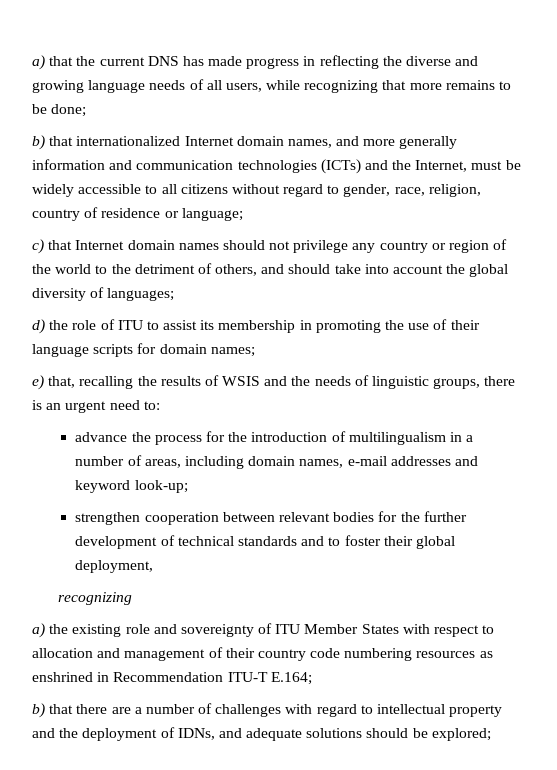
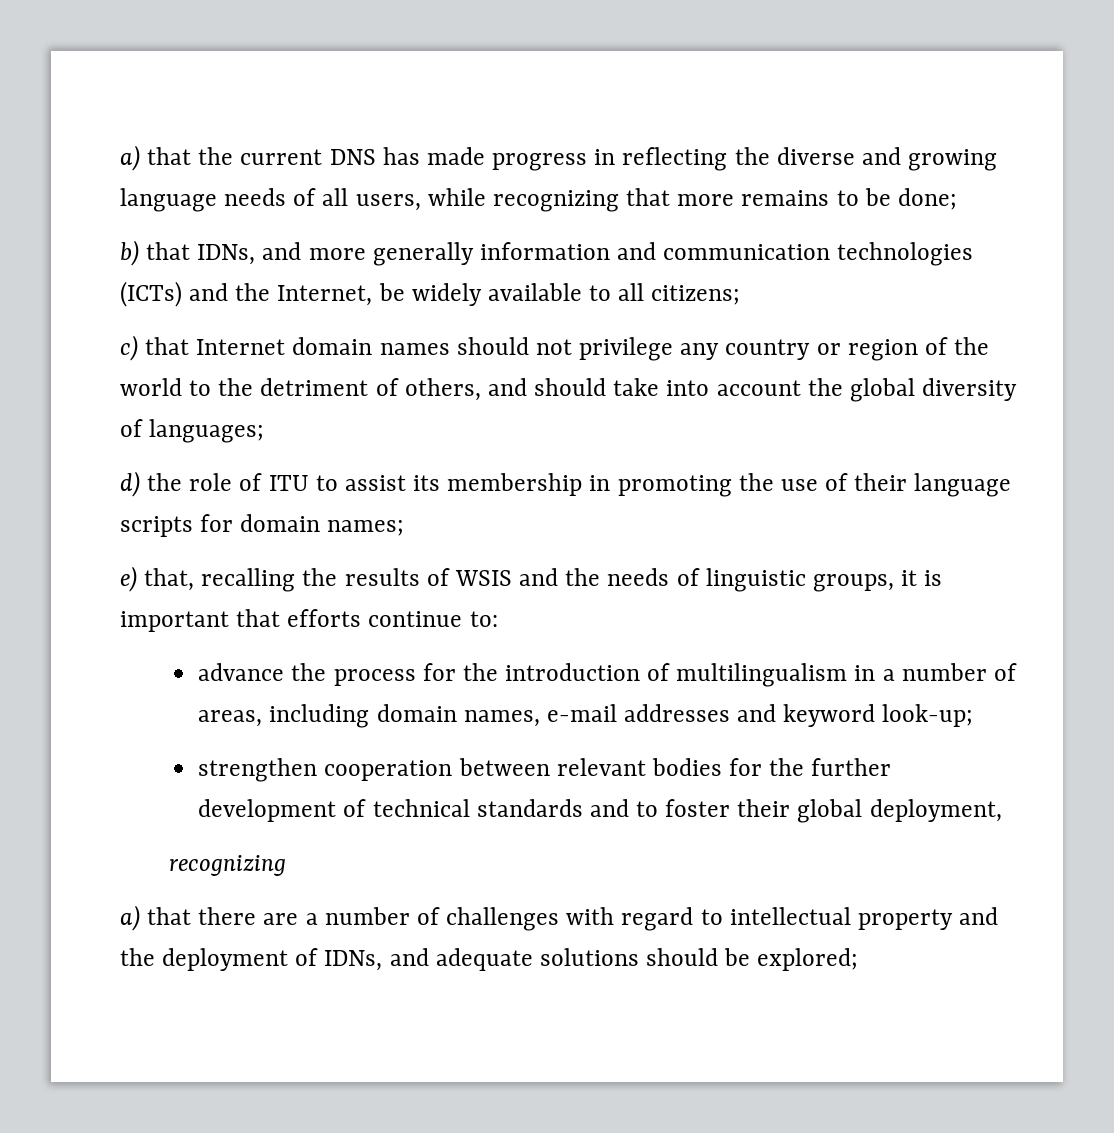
- b) that internationalized Internet domain names, and more generally information and communication technologies (ICTs) and the Internet, must be widely accessible to all citizens without regard to gender, race, religion, country of residence or language;
+ b) that IDNs, and more generally information and communication technologies (ICTs) and the Internet, be widely available to all citizens;
- e) that, recalling the results of WSIS and the needs of linguistic groups, there is an urgent need to:
+ e) that, recalling the results of WSIS and the needs of linguistic groups, it is important that efforts continue to:
- a) the existing role and sovereignty of ITU Member States with respect to allocation and management of their country code numbering resources as enshrined in Recommendation ITU-T E.164;
- b) that there are a number of challenges with regard to intellectual property and the deployment of IDNs, and adequate solutions should be explored;
+ a) that there are a number of challenges with regard to intellectual property and the deployment of IDNs, and adequate solutions should be explored;

